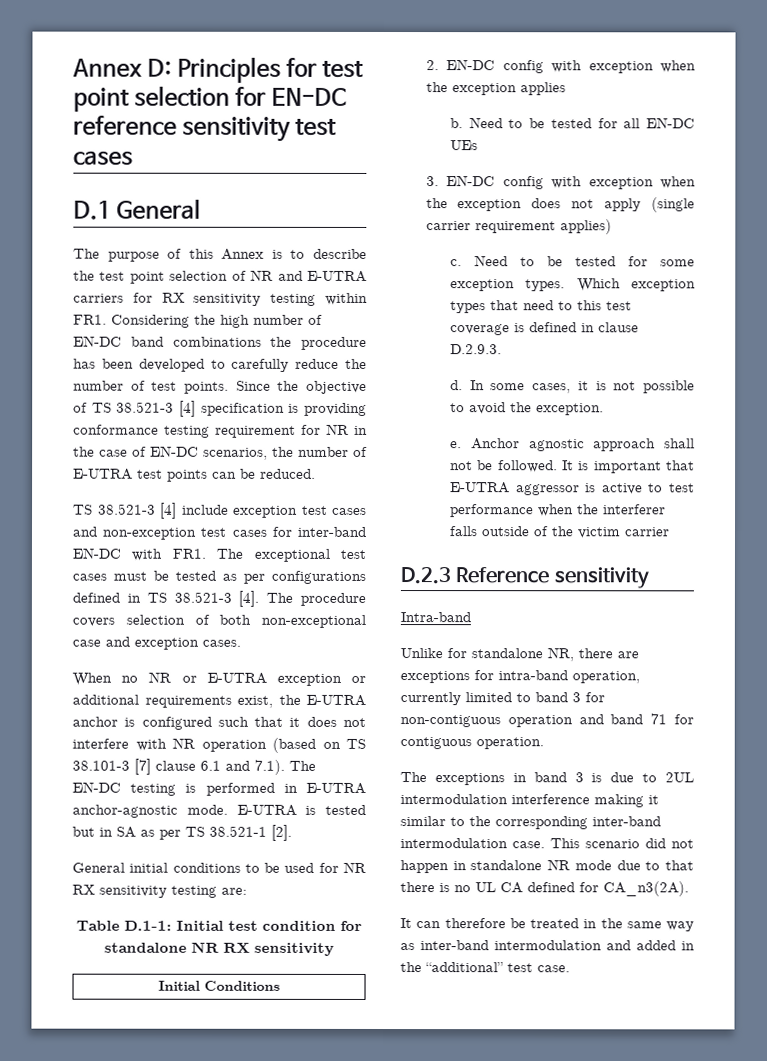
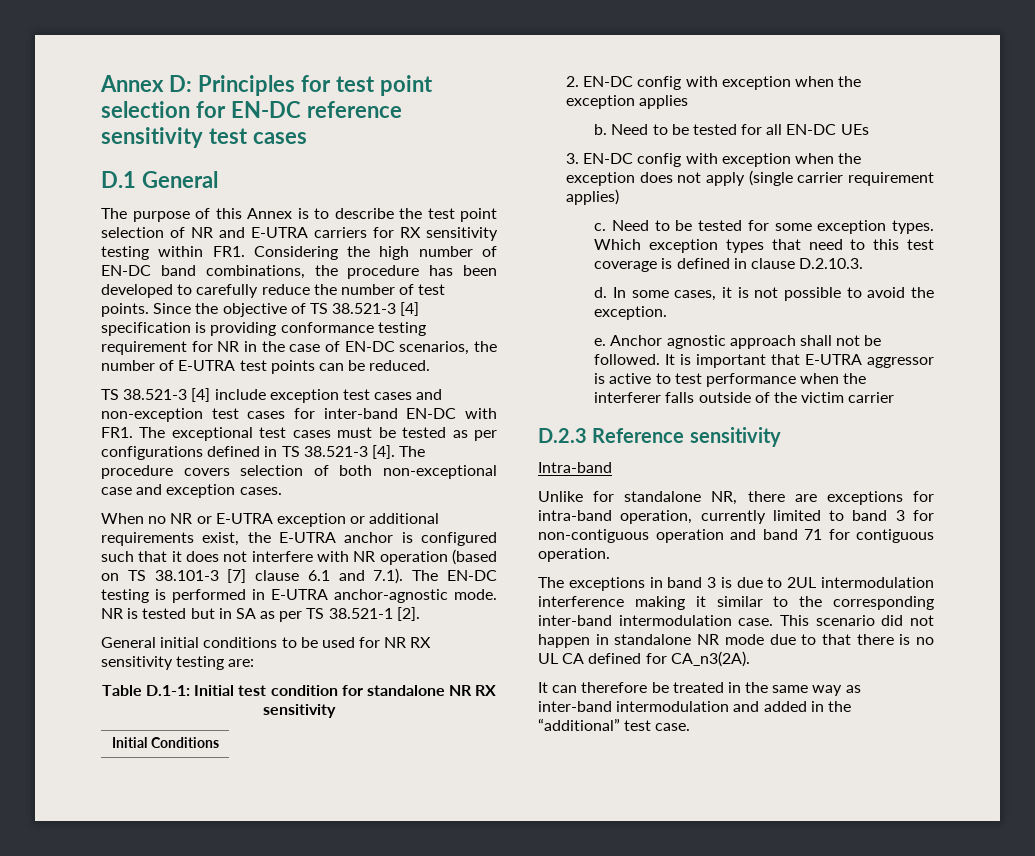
- The purpose of this Annex is to describe the test point selection of NR and E-UTRA carriers for RX sensitivity testing within FR1. Considering the high number of EN-DC band combinations the procedure has been developed to carefully reduce the number of test points.
+ The purpose of this Annex is to describe the test point selection of NR and E-UTRA carriers for RX sensitivity testing within FR1. Considering the high number of EN-DC band combinations, the procedure has been developed to carefully reduce the number of test points.
- E-UTRA is tested but in SA as per TS 38.521-1 [2].
+ NR is tested but in SA as per TS 38.521-1 [2].
- Which exception types that need to this test coverage is defined in clause D.2.9.3.
+ Which exception types that need to this test coverage is defined in clause D.2.10.3.

